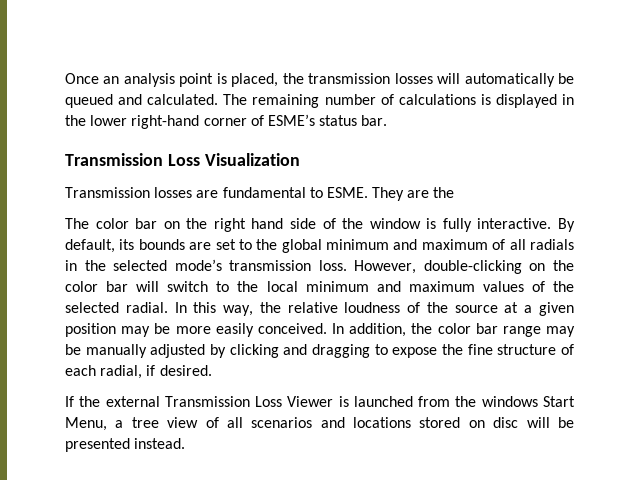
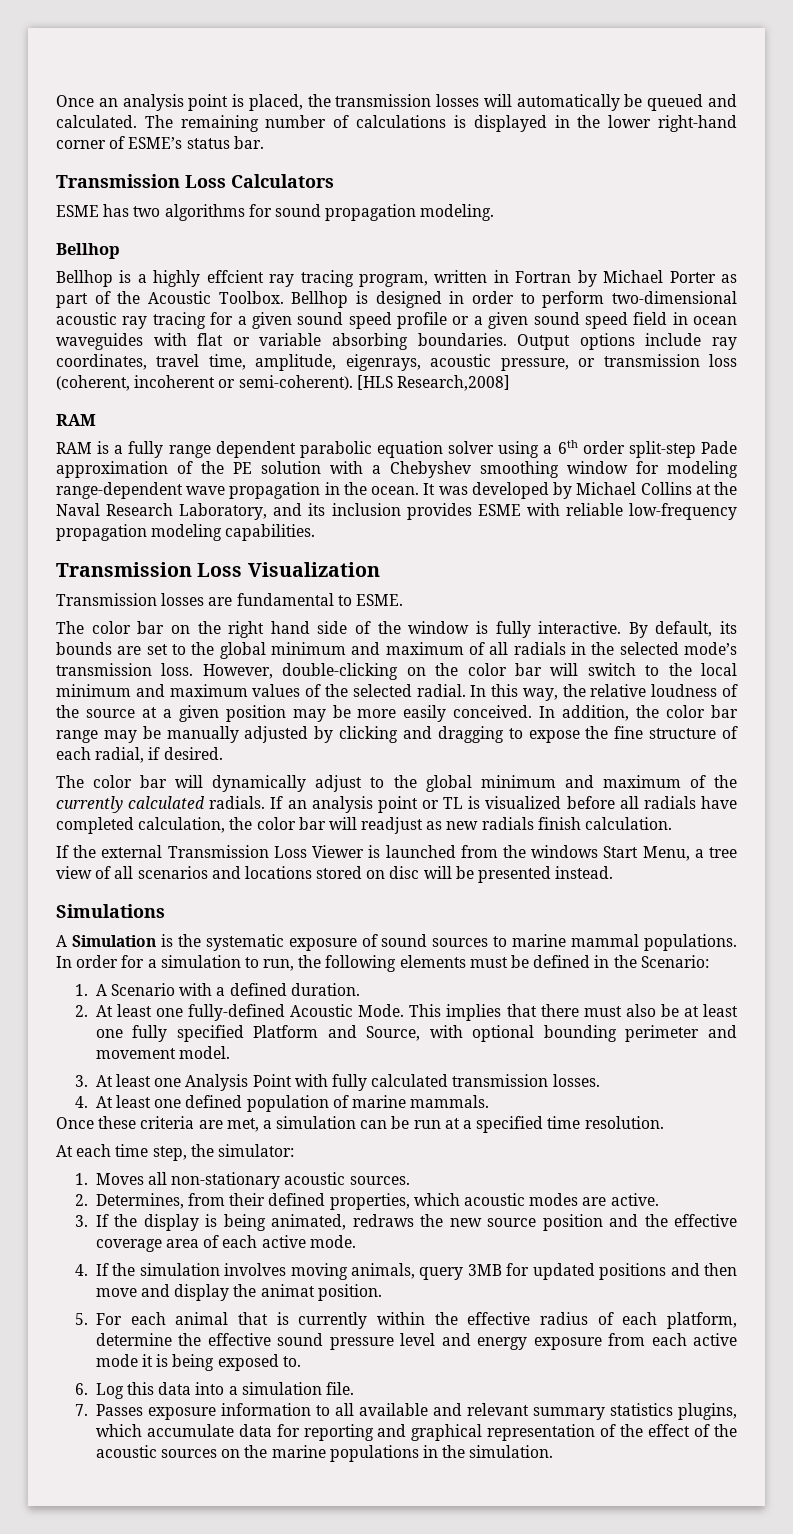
+ Transmission Loss Calculators
+ ESME has two algorithms for sound propagation modeling.
+ Bellhop
+ Bellhop is a highly effcient ray tracing program, written in Fortran by Michael Porter as part of the Acoustic Toolbox. Bellhop is designed in order to perform two-dimensional acoustic ray tracing for a given sound speed profile or a given sound speed field in ocean waveguides with flat or variable absorbing boundaries. Output options include ray coordinates, travel time, amplitude, eigenrays, acoustic pressure, or transmission loss (coherent, incoherent or semi-coherent). [HLS Research,2008]
+ RAM
+ RAM is a fully range dependent parabolic equation solver using a 6th order split-step Pade approximation of the PE solution with a Chebyshev smoothing window for modeling range-dependent wave propagation in the ocean. It was developed by Michael Collins at the Naval Research Laboratory, and its inclusion provides ESME with reliable low-frequency propagation modeling capabilities.
- They are the
+ The color bar will dynamically adjust to the global minimum and maximum of the currently calculated radials. If an analysis point or TL is visualized before all radials have completed calculation, the color bar will readjust as new radials finish calculation.
+ Simulations
+ A Simulation is the systematic exposure of sound sources to marine mammal populations. In order for a simulation to run, the following elements must be defined in the Scenario:
+ 1. A Scenario with a defined duration.
+ 2. At least one fully-defined Acoustic Mode. This implies that there must also be at least one fully specified Platform and Source, with optional bounding perimeter and movement model.
+ 3. At least one Analysis Point with fully calculated transmission losses.
+ 4. At least one defined population of marine mammals.
+ Once these criteria are met, a simulation can be run at a specified time resolution.
+ At each time step, the simulator:
+ 1. Moves all non-stationary acoustic sources.
+ 2. Determines, from their defined properties, which acoustic modes are active.
+ 3. If the display is being animated, redraws the new source position and the effective coverage area of each active mode.
+ 4. If the simulation involves moving animals, query 3MB for updated positions and then move and display the animat position.
+ 5. For each animal that is currently within the effective radius of each platform, determine the effective sound pressure level and energy exposure from each active mode it is being exposed to.
+ 6. Log this data into a simulation file.
+ 7. Passes exposure information to all available and relevant summary statistics plugins, which accumulate data for reporting and graphical representation of the effect of the acoustic sources on the marine populations in the simulation.

